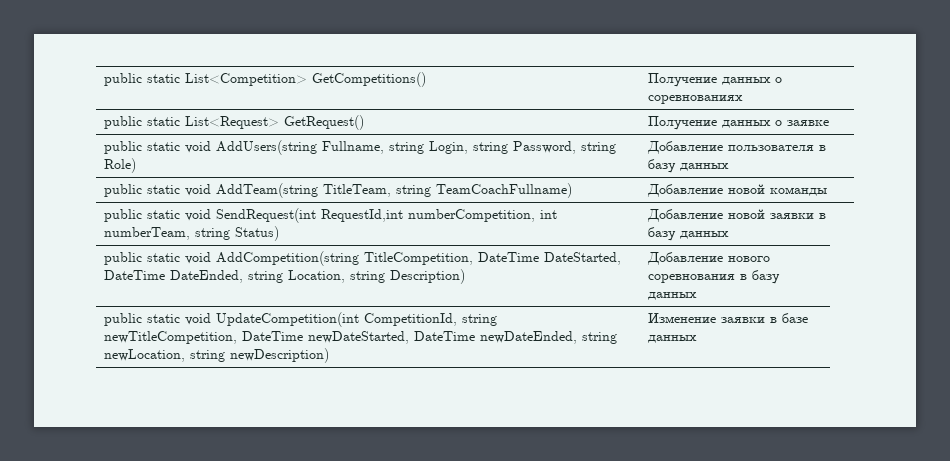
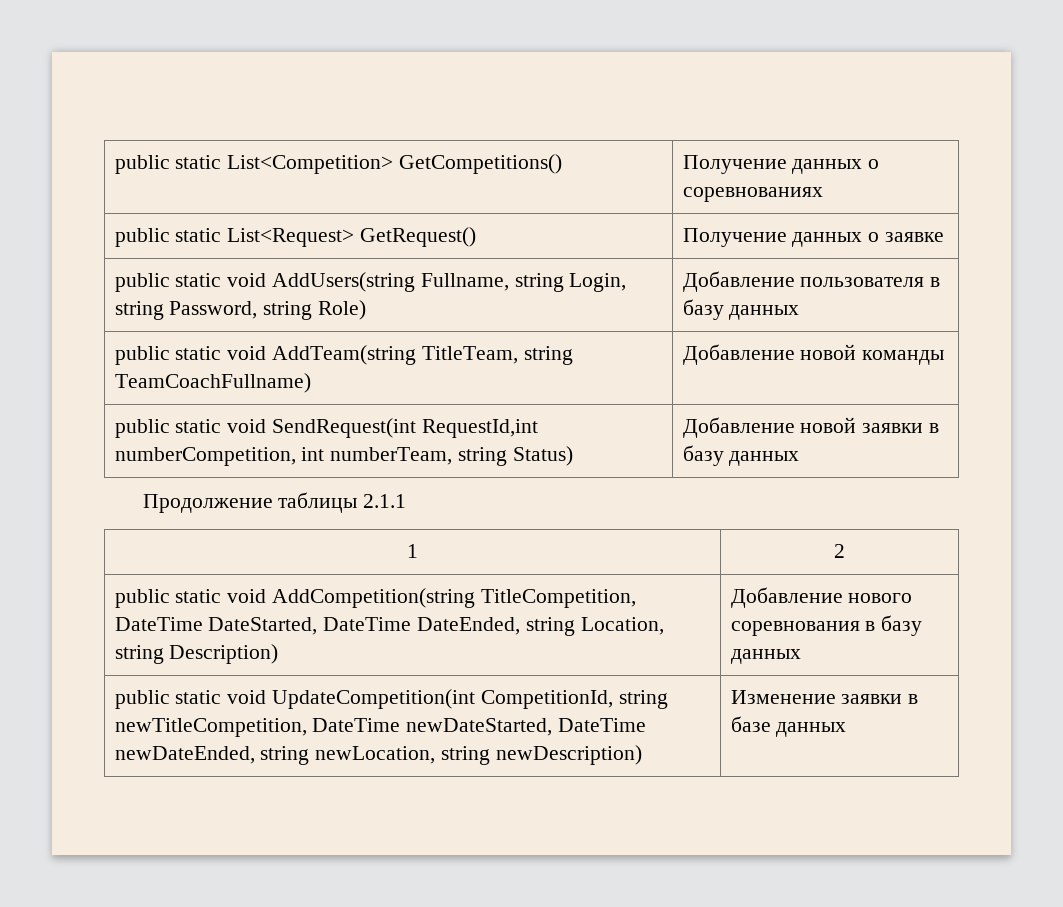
+ Продолжение таблицы 2.1.1
+ 1 | 2

